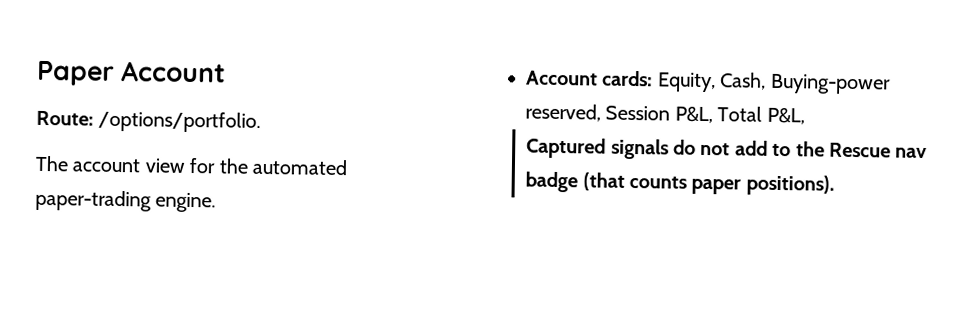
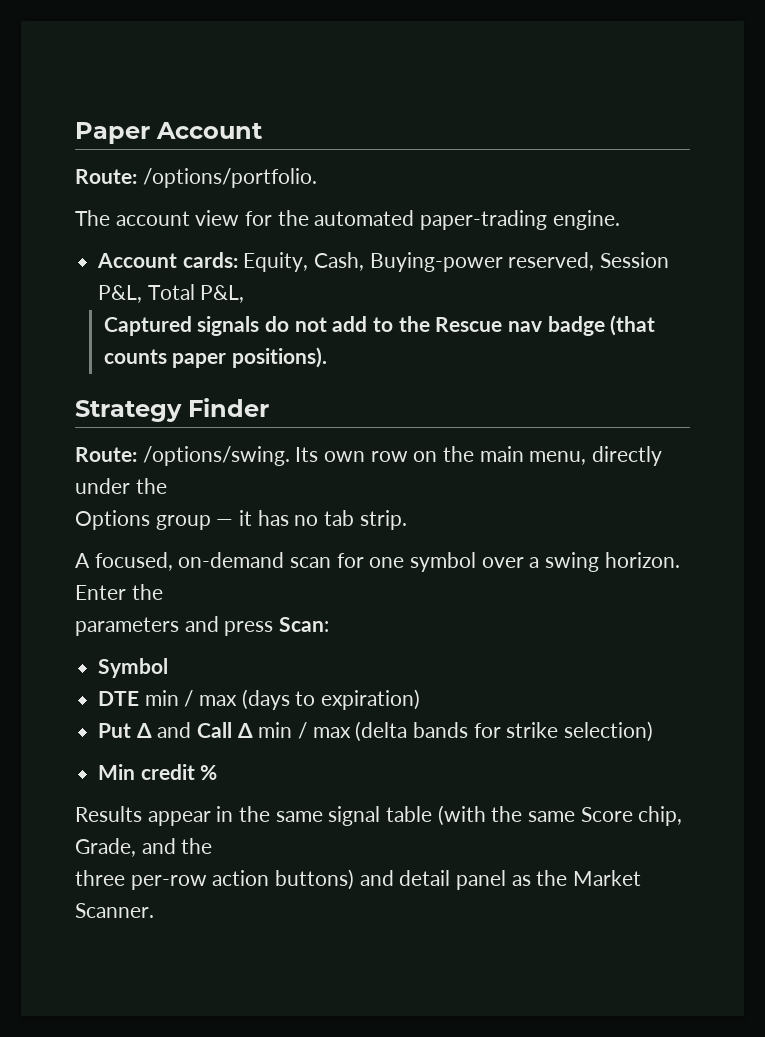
+ Strategy Finder
+ Route: /options/swing. Its own row on the main menu, directly under the
+ Options group — it has no tab strip.
+ A focused, on-demand scan for one symbol over a swing horizon. Enter the
+ parameters and press Scan:
+ Symbol
+ DTE min / max (days to expiration)
+ Put Δ and Call Δ min / max (delta bands for strike selection)
+ Min credit %
+ Results appear in the same signal table (with the same Score chip, Grade, and the
+ three per-row action buttons) and detail panel as the Market Scanner.

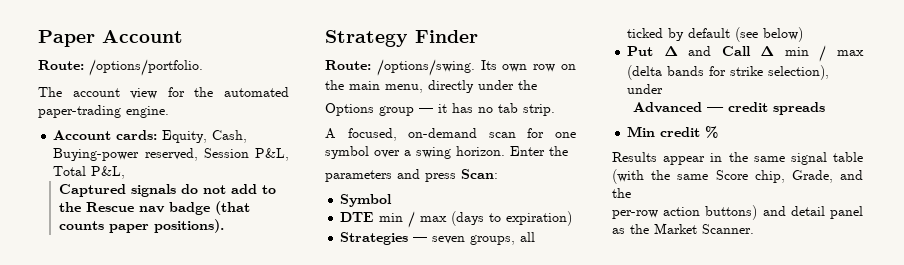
+ Strategies — seven groups, all ticked by default (see below)
- Put Δ and Call Δ min / max (delta bands for strike selection)
+ Put Δ and Call Δ min / max (delta bands for strike selection), under
+ Advanced — credit spreads
- three per-row action buttons) and detail panel as the Market Scanner.
+ per-row action buttons) and detail panel as the Market Scanner.

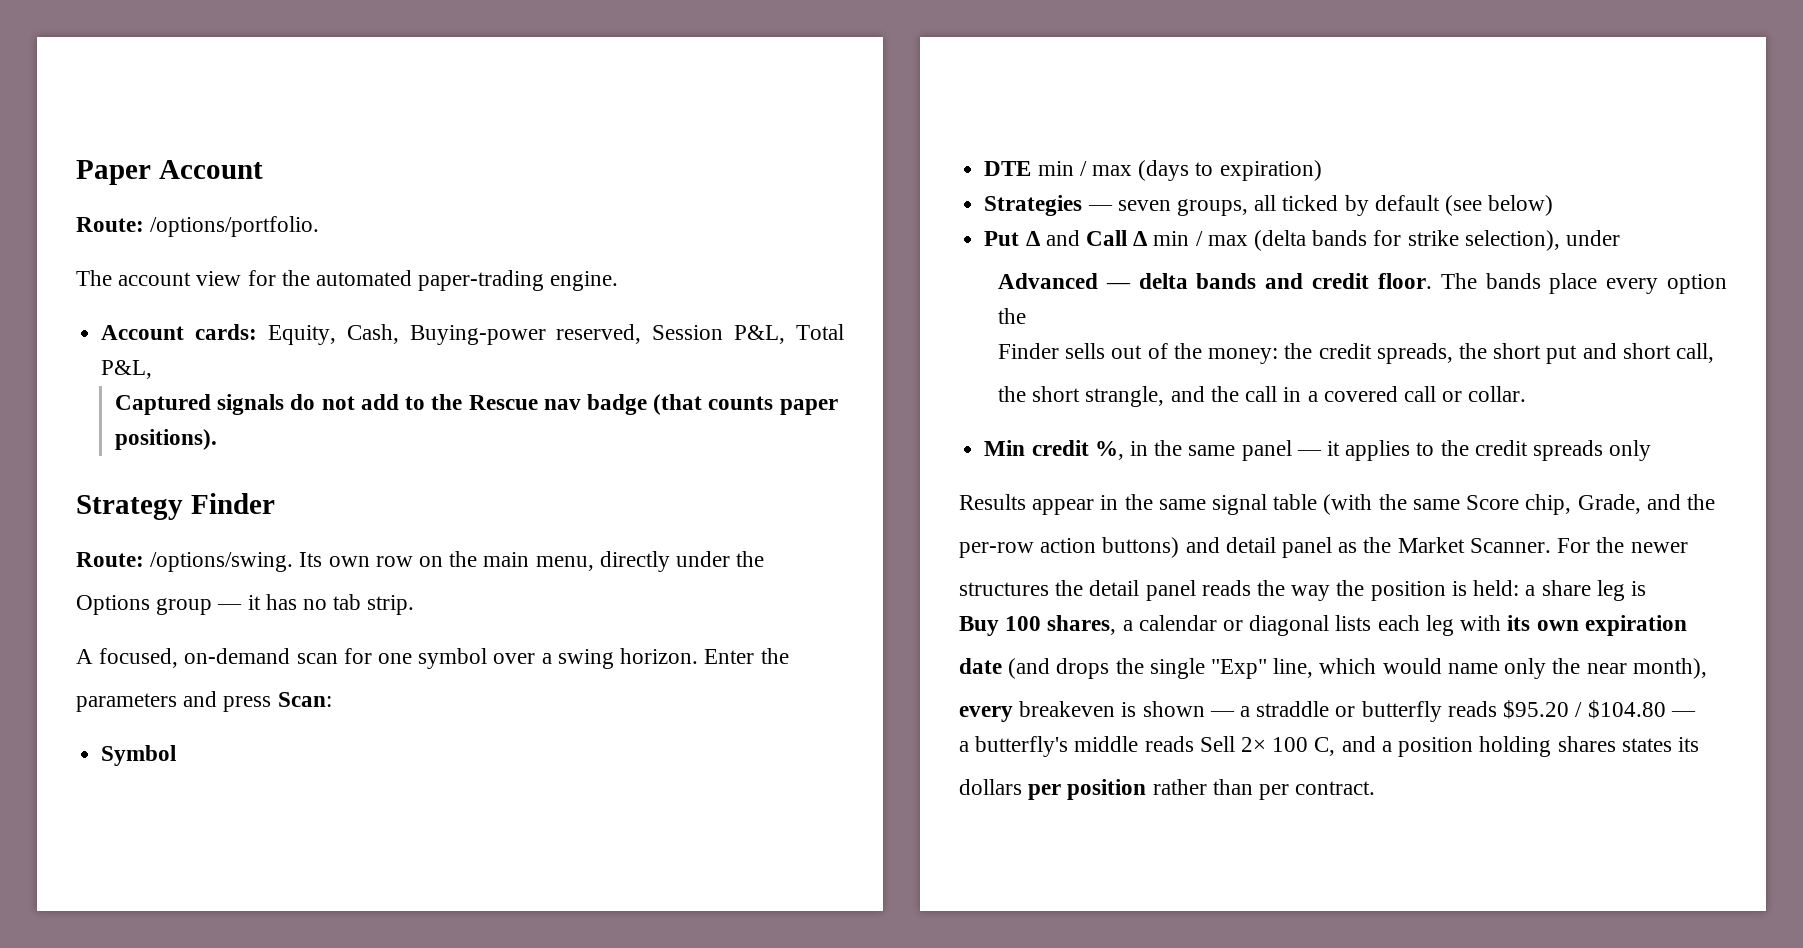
- Advanced — credit spreads
- Min credit %
+ Advanced — delta bands and credit floor. The bands place every option the
+ Finder sells out of the money: the credit spreads, the short put and short call,
+ the short strangle, and the call in a covered call or collar.
+ Min credit %, in the same panel — it applies to the credit spreads only
+ For the newer
+ structures the detail panel reads the way the position is held: a share leg is
+ Buy 100 shares, a calendar or diagonal lists each leg with its own expiration
+ date (and drops the single "Exp" line, which would name only the near month),
+ every breakeven is shown — a straddle or butterfly reads $95.20 / $104.80 —
+ a butterfly's middle reads Sell 2× 100 C, and a position holding shares states its
+ dollars per position rather than per contract.

